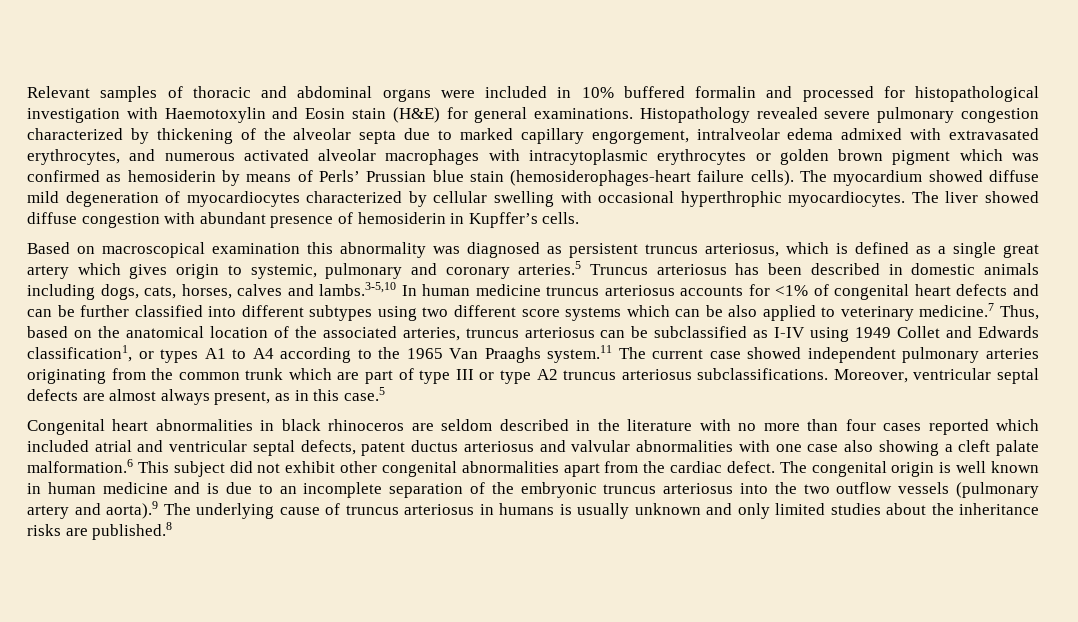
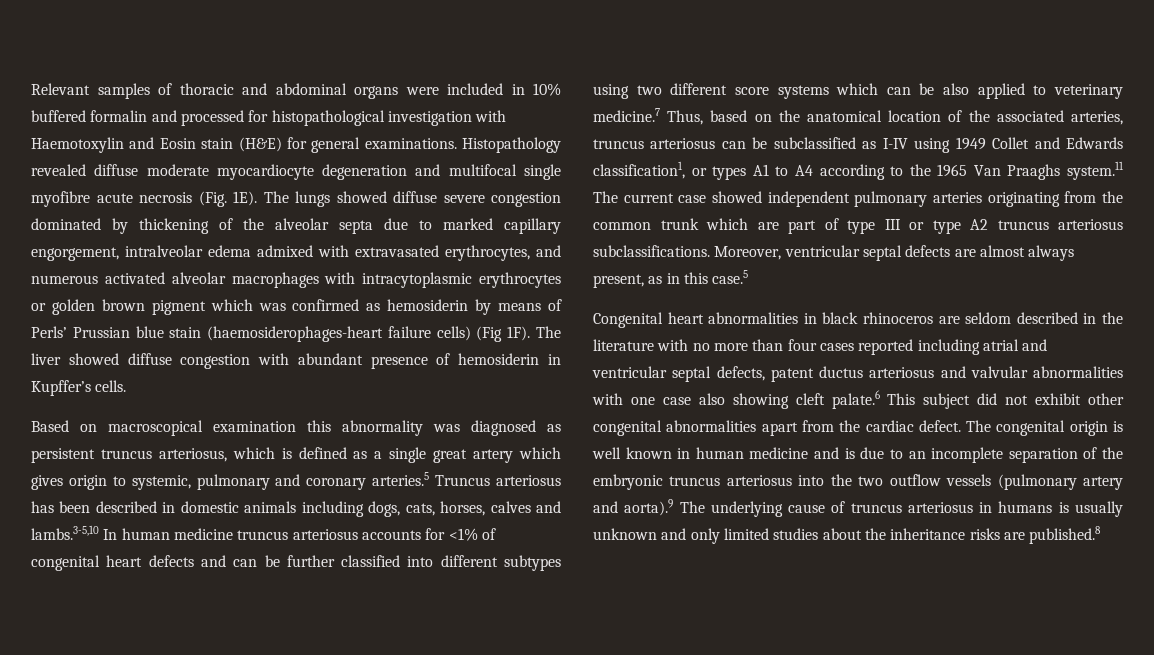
- Histopathology revealed severe pulmonary congestion characterized by thickening of the alveolar septa due to marked capillary engorgement, intralveolar edema admixed with extravasated erythrocytes, and numerous activated alveolar macrophages with intracytoplasmic erythrocytes or golden brown pigment which was confirmed as hemosiderin by means of Perls’ Prussian blue stain (hemosiderophages-heart failure cells). The myocardium showed diffuse mild degeneration of myocardiocytes characterized by cellular swelling with occasional hyperthrophic myocardiocytes.
+ Histopathology revealed diffuse moderate myocardiocyte degeneration and multifocal single myofibre acute necrosis (Fig. 1E). The lungs showed diffuse severe congestion dominated by thickening of the alveolar septa due to marked capillary engorgement, intralveolar edema admixed with extravasated erythrocytes, and numerous activated alveolar macrophages with intracytoplasmic erythrocytes or golden brown pigment which was confirmed as hemosiderin by means of Perls’ Prussian blue stain (haemosiderophages-heart failure cells) (Fig 1F).
- Congenital heart abnormalities in black rhinoceros are seldom described in the literature with no more than four cases reported which included atrial and ventricular septal defects, patent ductus arteriosus and valvular abnormalities with one case also showing a cleft palate malformation.6 This subject did not exhibit other congenital abnormalities apart from the cardiac defect.
+ Congenital heart abnormalities in black rhinoceros are seldom described in the literature with no more than four cases reported including atrial and ventricular septal defects, patent ductus arteriosus and valvular abnormalities with one case also showing cleft palate.6 This subject did not exhibit other congenital abnormalities apart from the cardiac defect.

